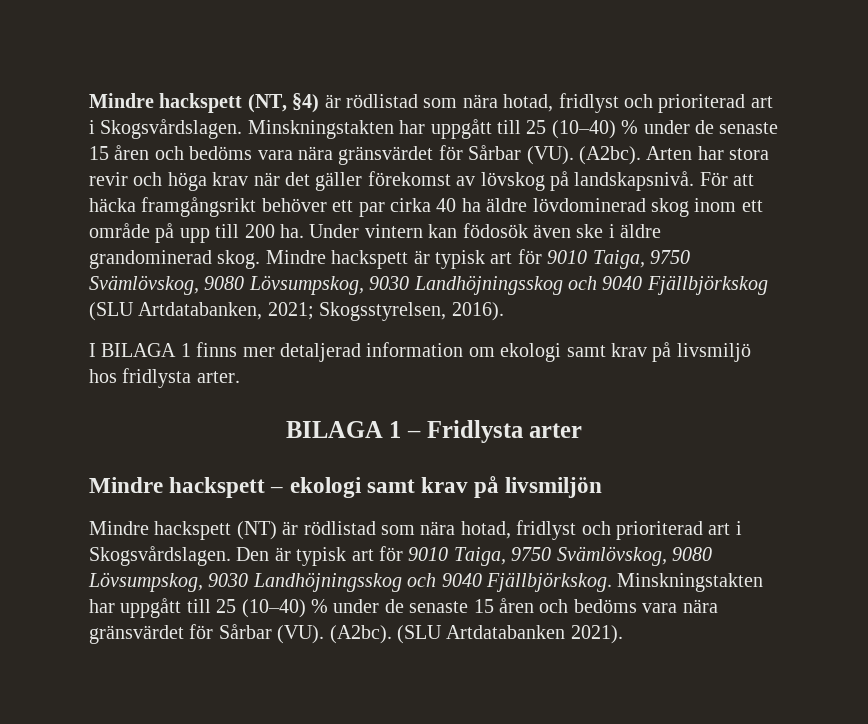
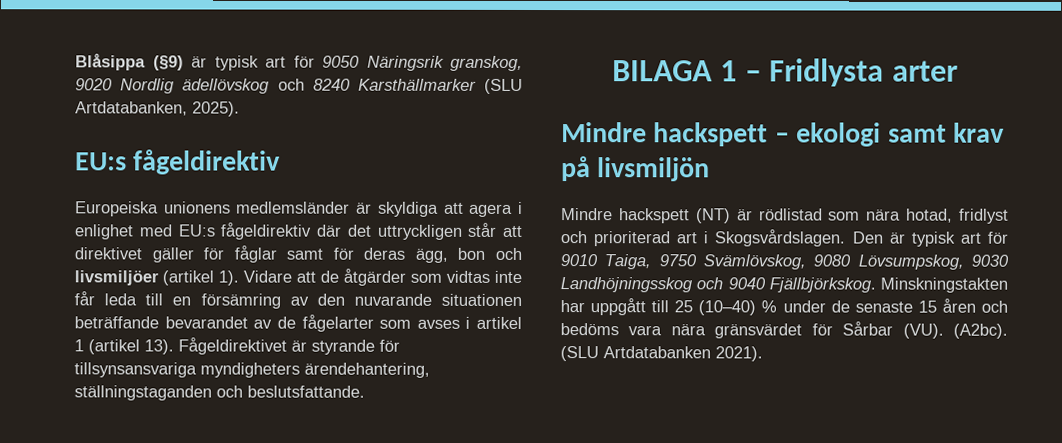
- Mindre hackspett (NT, §4) är rödlistad som nära hotad, fridlyst och prioriterad art i Skogsvårdslagen. Minskningstakten har uppgått till 25 (10–40) % under de senaste 15 åren och bedöms vara nära gränsvärdet för Sårbar (VU). (A2bc). Arten har stora revir och höga krav när det gäller förekomst av lövskog på landskapsnivå. För att häcka framgångsrikt behöver ett par cirka 40 ha äldre lövdominerad skog inom ett område på upp till 200 ha. Under vintern kan födosök även ske i äldre grandominerad skog. Mindre hackspett är typisk art för 9010 Taiga, 9750 Svämlövskog, 9080 Lövsumpskog, 9030 Landhöjningsskog och 9040 Fjällbjörkskog (SLU Artdatabanken, 2021; Skogsstyrelsen, 2016).
- I BILAGA 1 finns mer detaljerad information om ekologi samt krav på livsmiljö hos fridlysta arter.
+ Blåsippa (§9) är typisk art för 9050 Näringsrik granskog, 9020 Nordlig ädellövskog och 8240 Karsthällmarker (SLU Artdatabanken, 2025).
+ EU:s fågeldirektiv
+ Europeiska unionens medlemsländer är skyldiga att agera i enlighet med EU:s fågeldirektiv där det uttryckligen står att direktivet gäller för fåglar samt för deras ägg, bon och livsmiljöer (artikel 1). Vidare att de åtgärder som vidtas inte får leda till en försämring av den nuvarande situationen beträffande bevarandet av de fågelarter som avses i artikel 1 (artikel 13). Fågeldirektivet är styrande för tillsynsansvariga myndigheters ärendehantering, ställningstaganden och beslutsfattande.

